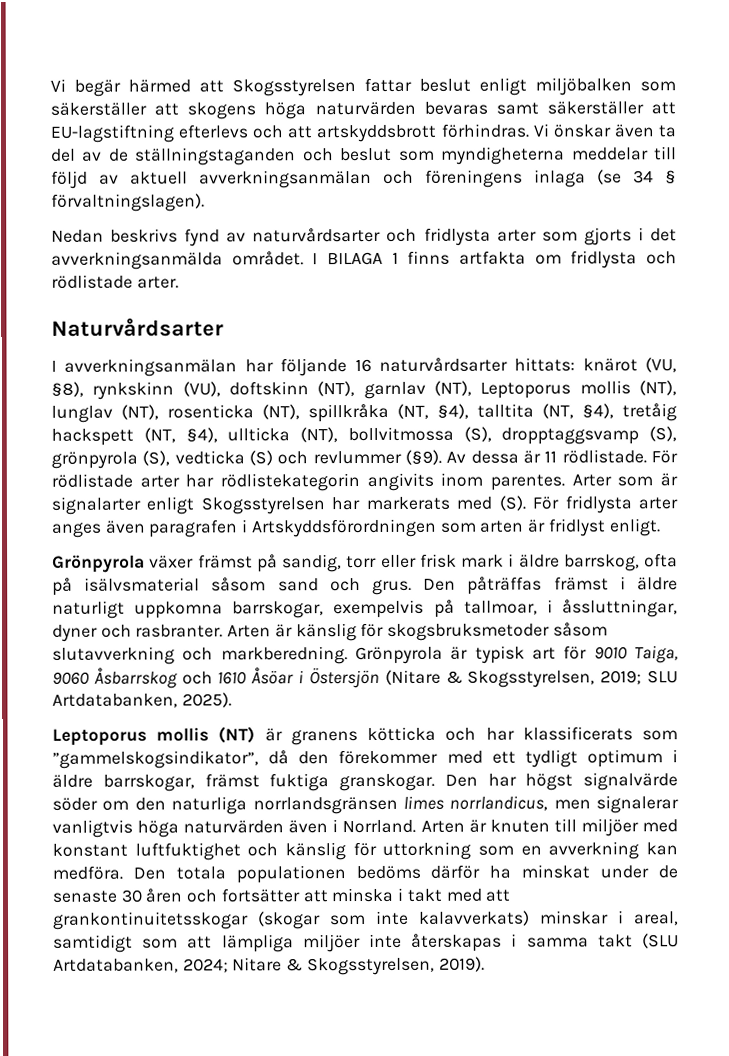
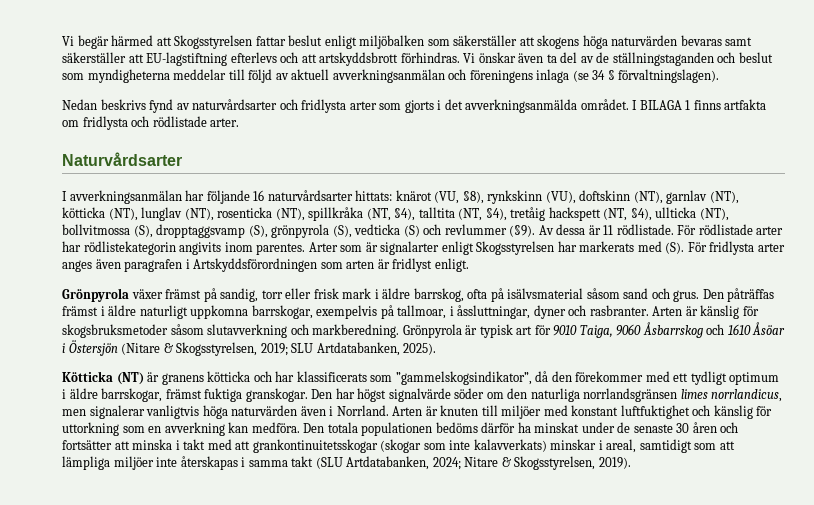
- I avverkningsanmälan har följande 16 naturvårdsarter hittats: knärot (VU, §8), rynkskinn (VU), doftskinn (NT), garnlav (NT), Leptoporus mollis (NT), lunglav (NT), rosenticka (NT), spillkråka (NT, §4), talltita (NT, §4), tretåig hackspett (NT, §4), ullticka (NT), bollvitmossa (S), dropptaggsvamp (S), grönpyrola (S), vedticka (S) och revlummer (§9).
+ I avverkningsanmälan har följande 16 naturvårdsarter hittats: knärot (VU, §8), rynkskinn (VU), doftskinn (NT), garnlav (NT), kötticka (NT), lunglav (NT), rosenticka (NT), spillkråka (NT, §4), talltita (NT, §4), tretåig hackspett (NT, §4), ullticka (NT), bollvitmossa (S), dropptaggsvamp (S), grönpyrola (S), vedticka (S) och revlummer (§9).
- Leptoporus mollis (NT) är granens kötticka och har klassificerats som ”gammelskogsindikator”, då den förekommer med ett tydligt optimum i äldre barrskogar, främst fuktiga granskogar.
+ Kötticka (NT) är granens kötticka och har klassificerats som ”gammelskogsindikator”, då den förekommer med ett tydligt optimum i äldre barrskogar, främst fuktiga granskogar.

